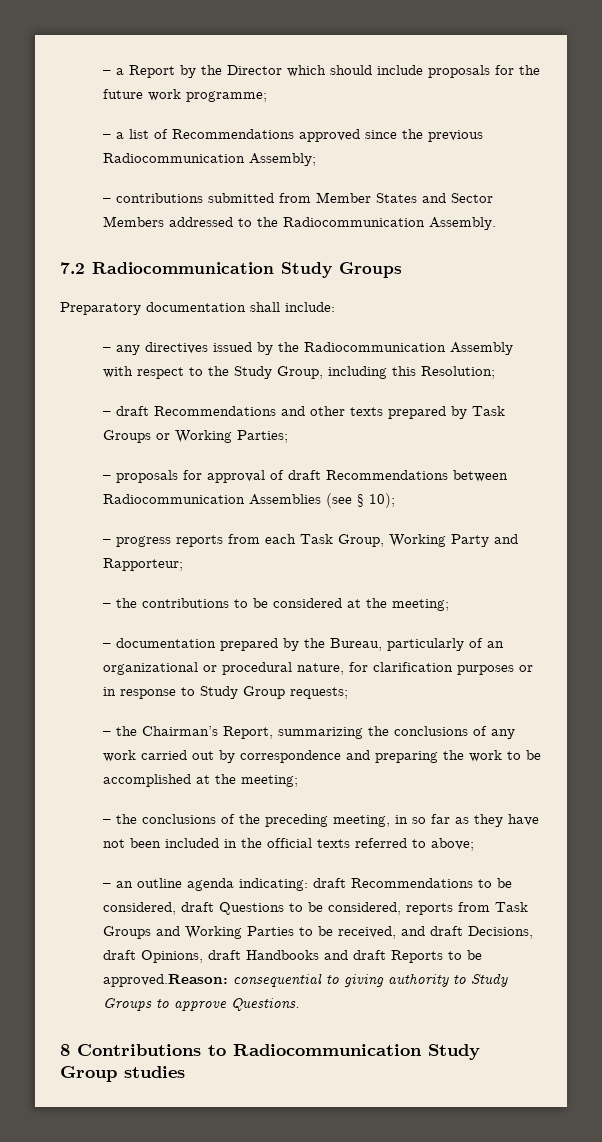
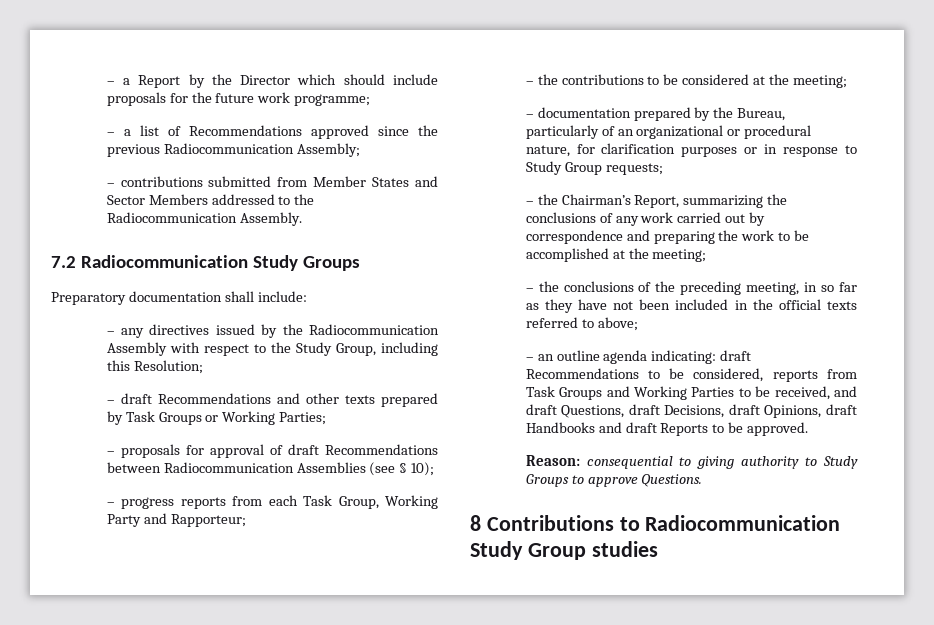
- – an outline agenda indicating: draft Recommendations to be considered, draft Questions to be considered, reports from Task Groups and Working Parties to be received, and draft Decisions, draft Opinions, draft Handbooks and draft Reports to be approved.Reason: consequential to giving authority to Study Groups to approve Questions.
+ – an outline agenda indicating: draft Recommendations to be considered, reports from Task Groups and Working Parties to be received, and draft Questions, draft Decisions, draft Opinions, draft Handbooks and draft Reports to be approved.
+ Reason: consequential to giving authority to Study Groups to approve Questions.

